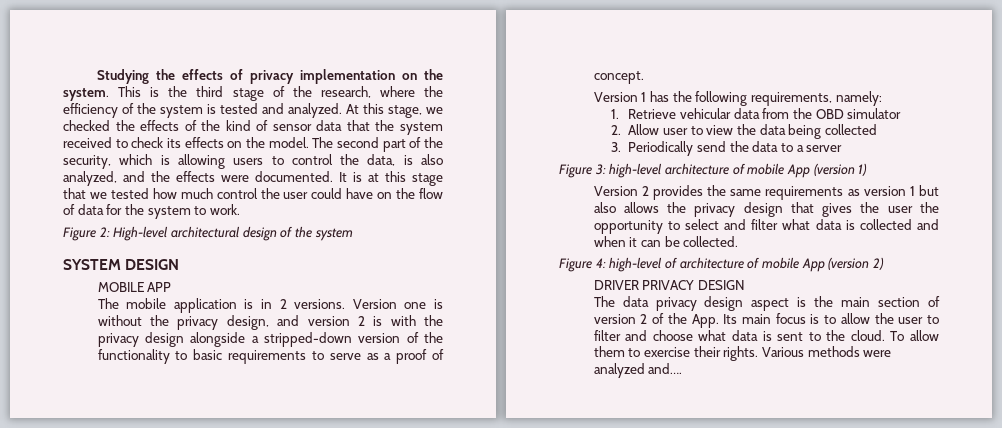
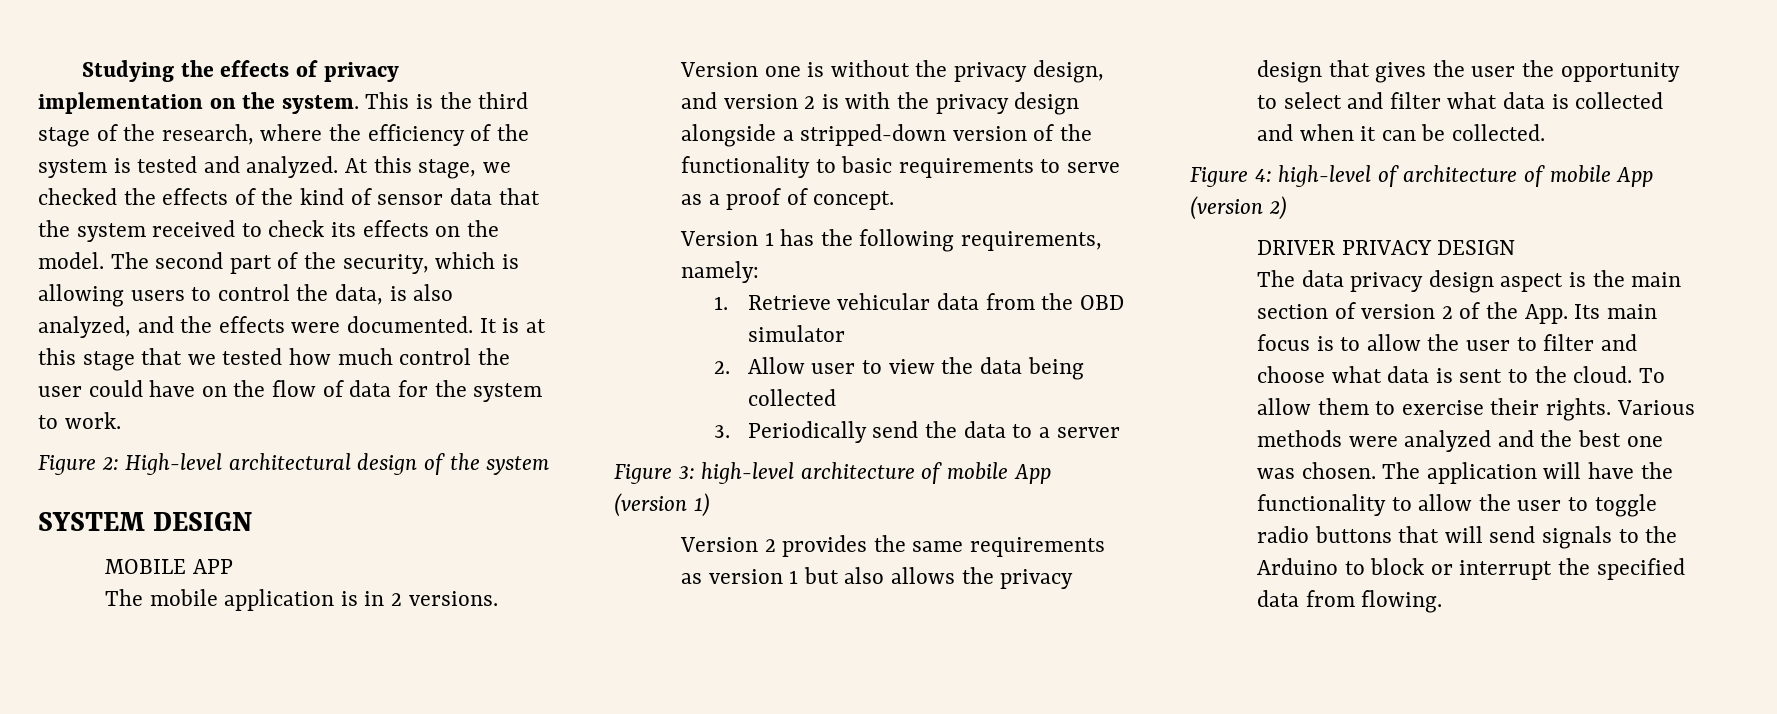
- Various methods were analyzed and….
+ Various methods were analyzed and the best one was chosen. The application will have the functionality to allow the user to toggle radio buttons that will send signals to the Arduino to block or interrupt the specified data from flowing.

